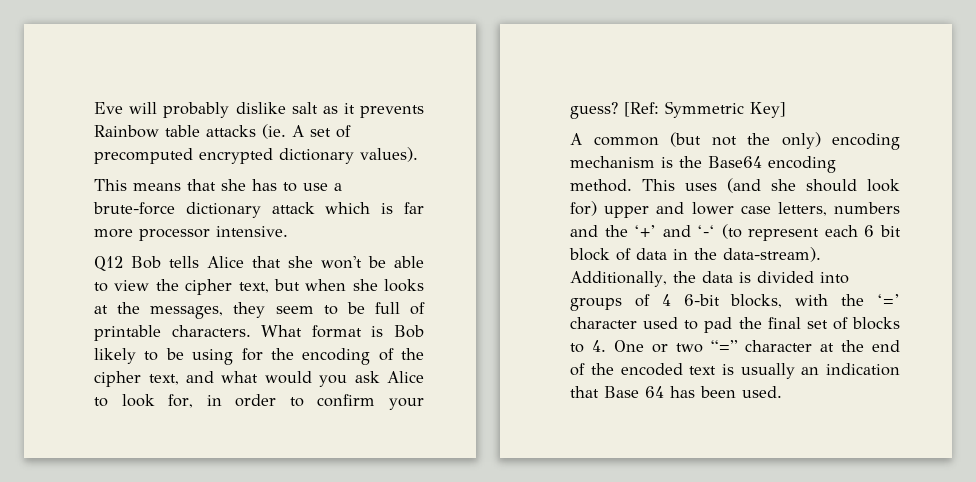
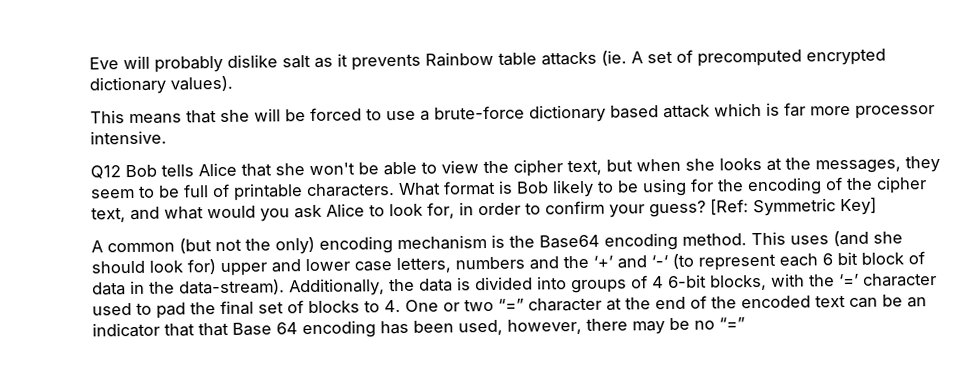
- This means that she has to use a brute-force dictionary attack which is far more processor intensive.
+ This means that she will be forced to use a brute-force dictionary based attack which is far more processor intensive.
- Additionally, the data is divided into groups of 4 6-bit blocks, with the ‘=’ character used to pad the final set of blocks to 4. One or two “=” character at the end of the encoded text is usually an indication that Base 64 has been used.
+ Additionally, the data is divided into groups of 4 6-bit blocks, with the ‘=’ character used to pad the final set of blocks to 4. One or two “=” character at the end of the encoded text can be an indicator that that Base 64 encoding has been used, however, there may be no “=”

